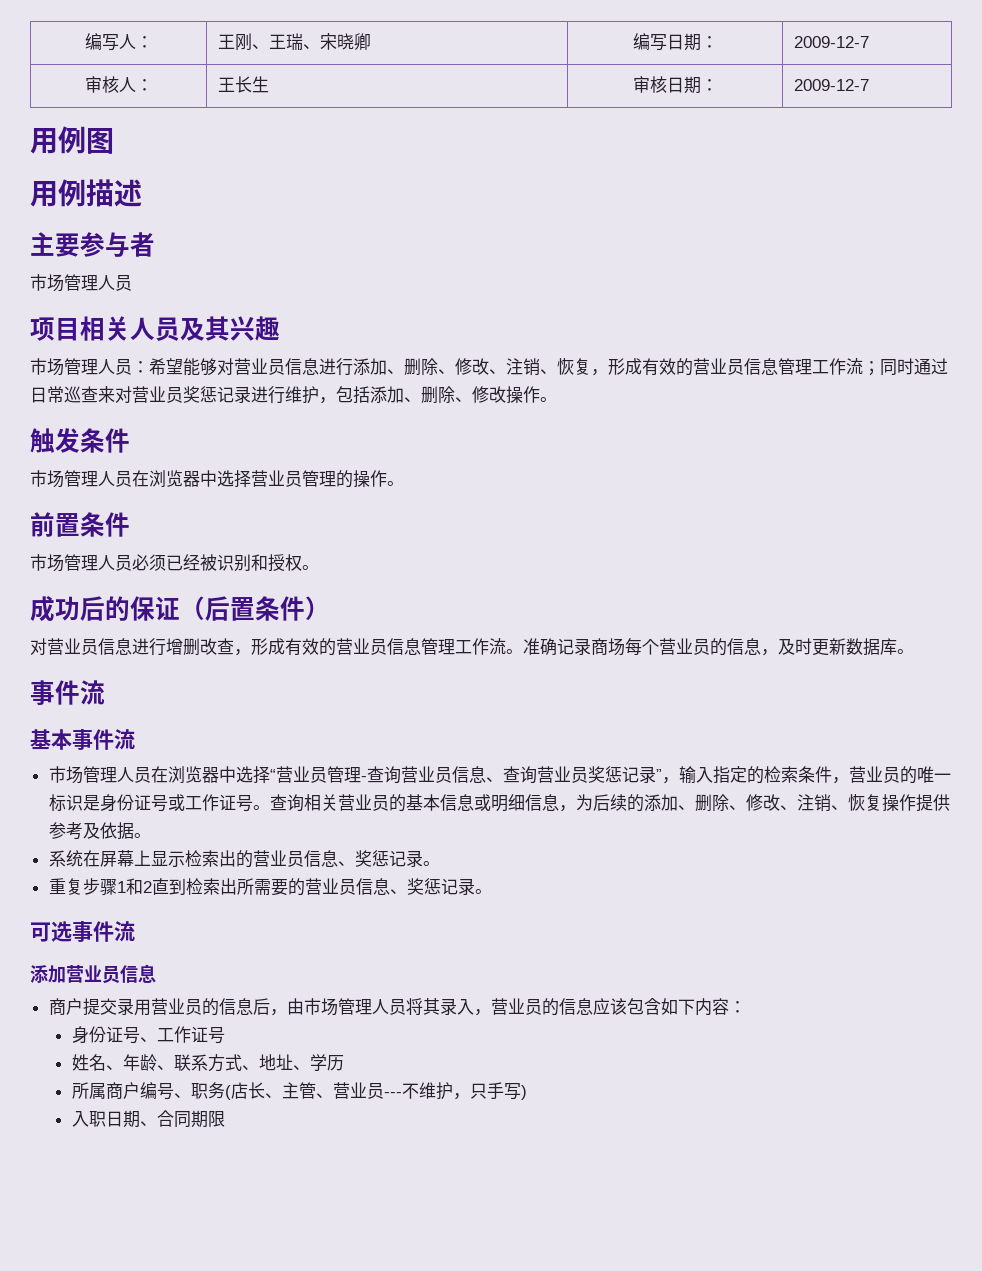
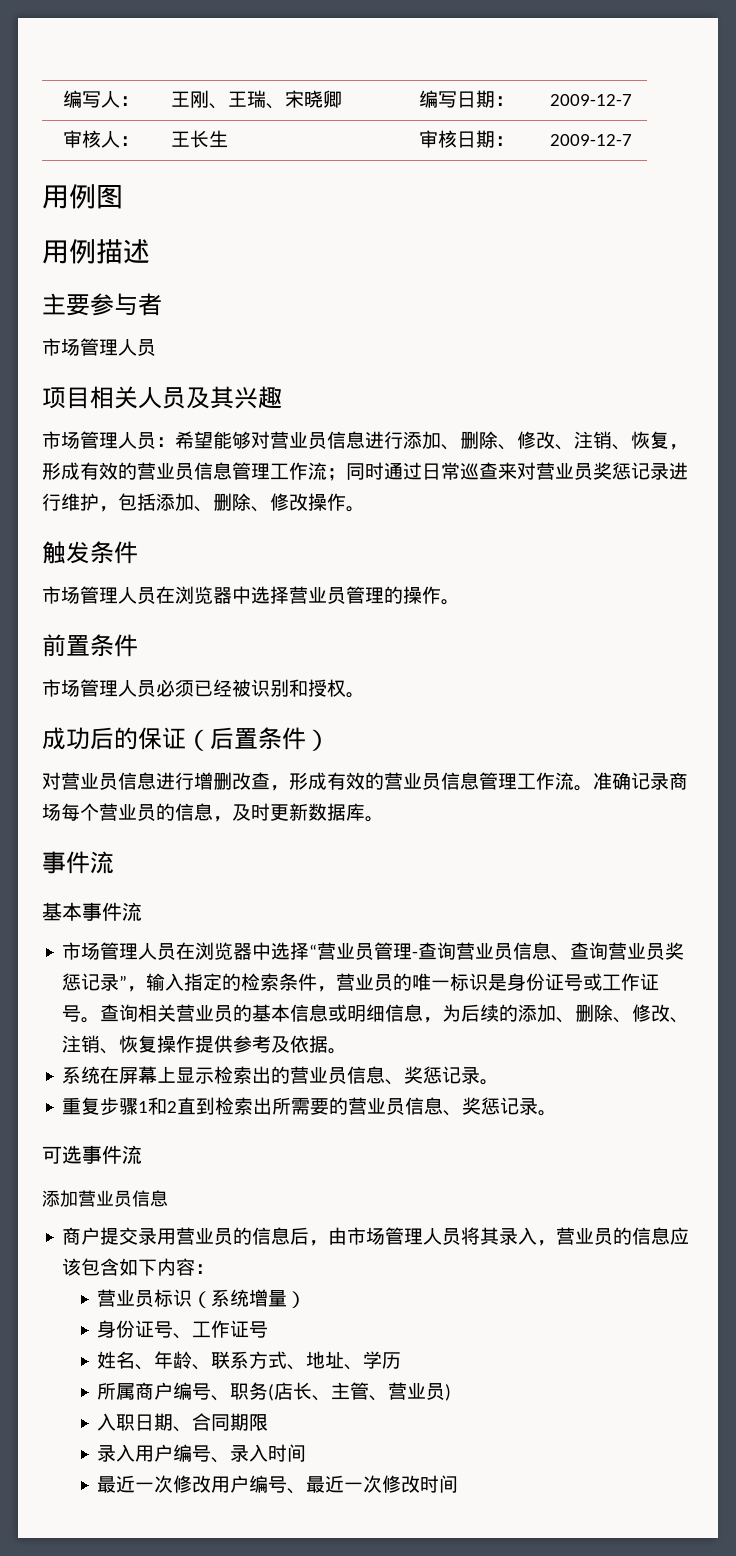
+ 营业员标识（系统增量）
- 所属商户编号、职务(店长、主管、营业员---不维护，只手写)
+ 所属商户编号、职务(店长、主管、营业员)
+ 录入用户编号、录入时间
+ 最近一次修改用户编号、最近一次修改时间

